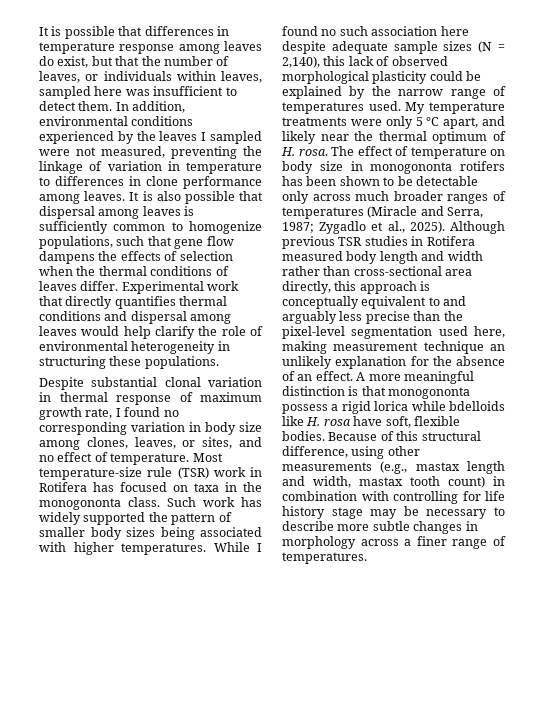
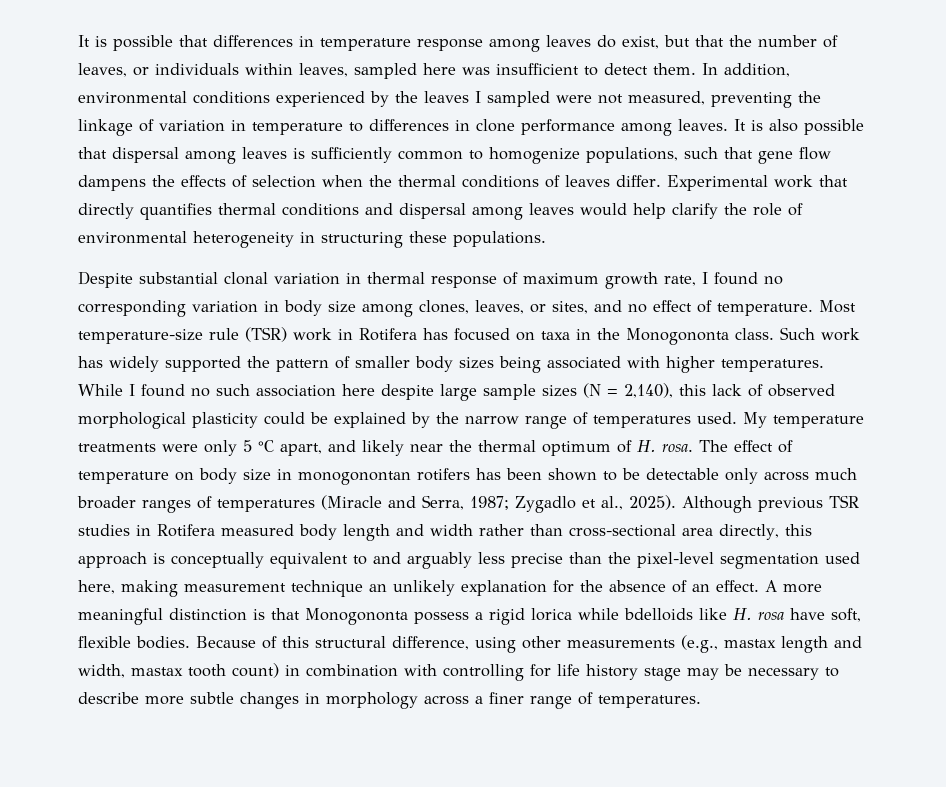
- Most temperature-size rule (TSR) work in Rotifera has focused on taxa in the monogononta class.
+ Most temperature-size rule (TSR) work in Rotifera has focused on taxa in the Monogononta class.
- While I found no such association here despite adequate sample sizes (N = 2,140), this lack of observed morphological plasticity could be explained by the narrow range of temperatures used.
+ While I found no such association here despite large sample sizes (N = 2,140), this lack of observed morphological plasticity could be explained by the narrow range of temperatures used.
- The effect of temperature on body size in monogononta rotifers has been shown to be detectable only across much broader ranges of temperatures (Miracle and Serra, 1987; Zygadlo et al., 2025).
+ The effect of temperature on body size in monogonontan rotifers has been shown to be detectable only across much broader ranges of temperatures (Miracle and Serra, 1987; Zygadlo et al., 2025).
- A more meaningful distinction is that monogononta possess a rigid lorica while bdelloids like H. rosa have soft, flexible bodies.
+ A more meaningful distinction is that Monogononta possess a rigid lorica while bdelloids like H. rosa have soft, flexible bodies.

